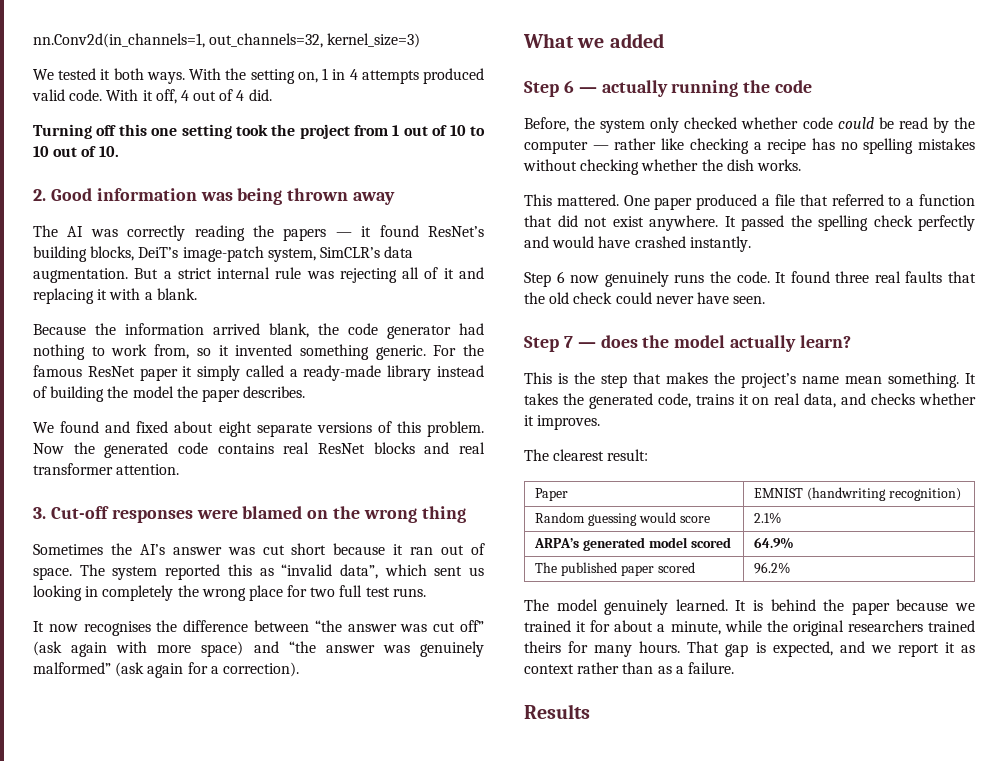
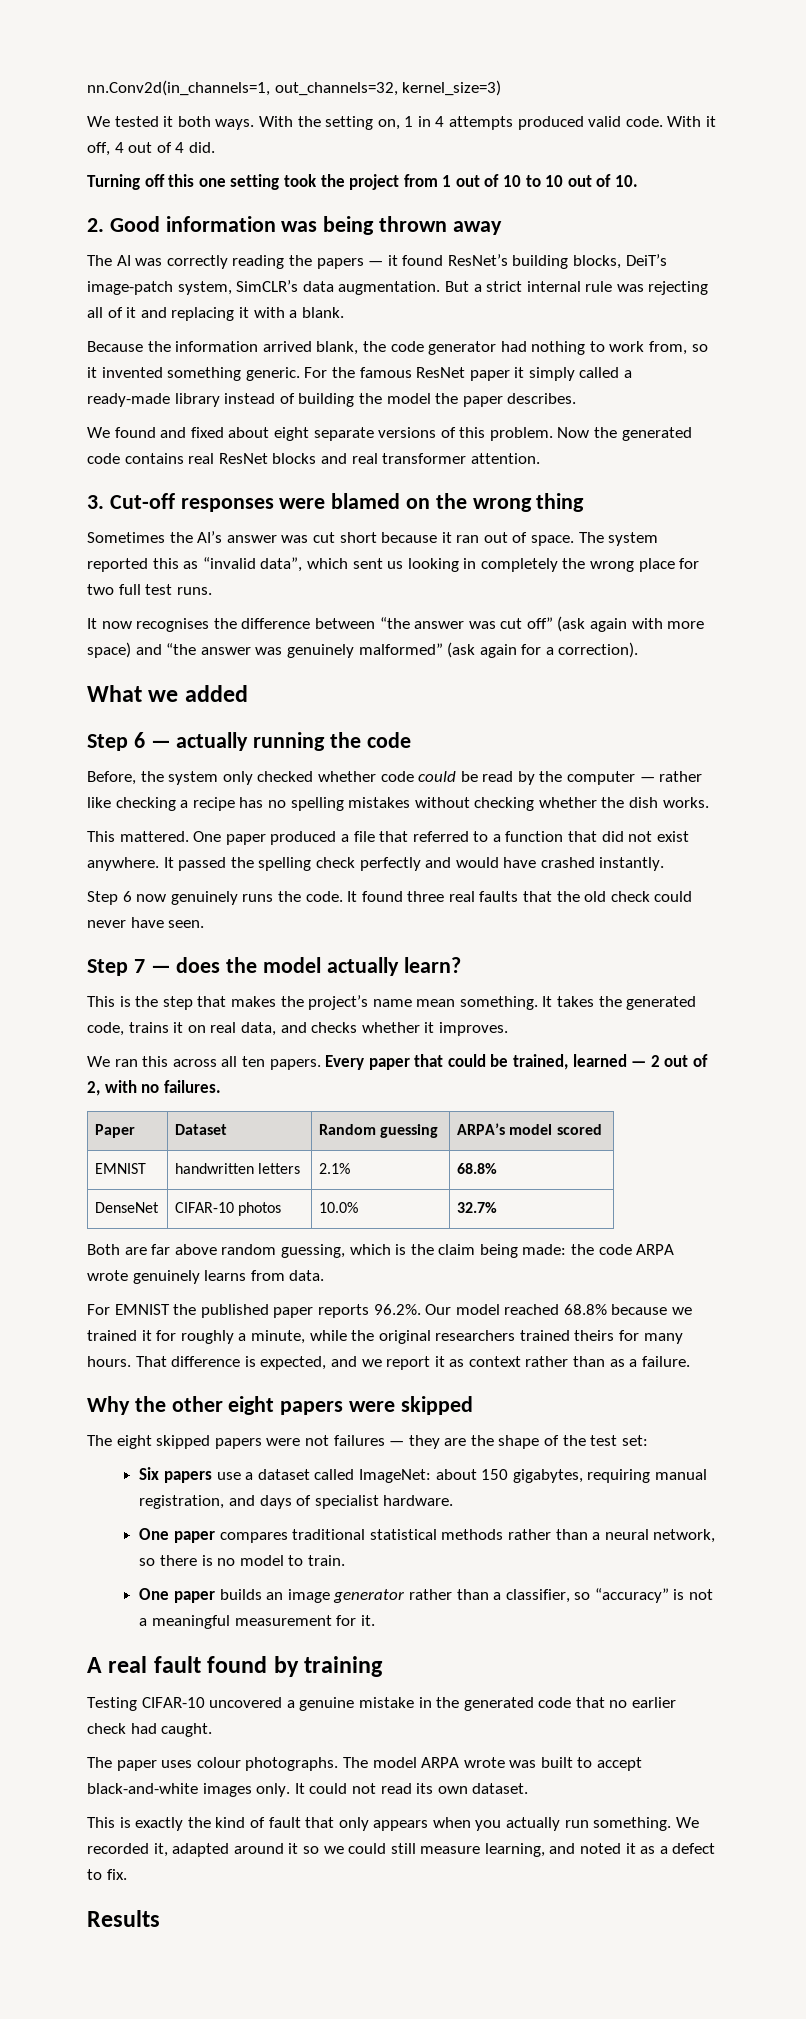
- The clearest result:
- Paper | EMNIST (handwriting recognition)
- Random guessing would score | 2.1%
- ARPA’s generated model scored | 64.9%
- The published paper scored | 96.2%
- The model genuinely learned. It is behind the paper because we trained it for about a minute, while the original researchers trained theirs for many hours.
+ We ran this across all ten papers. Every paper that could be trained, learned — 2 out of 2, with no failures.
+ Paper | Dataset | Random guessing | ARPA’s model scored
+ EMNIST | handwritten letters | 2.1% | 68.8%
+ DenseNet | CIFAR-10 photos | 10.0% | 32.7%
+ Both are far above random guessing, which is the claim being made: the code ARPA wrote genuinely learns from data.
+ For EMNIST the published paper reports 96.2%. Our model reached 68.8% because we trained it for roughly a minute, while the original researchers trained theirs for many hours.
- That gap is expected, and we report it as context rather than as a failure.
+ That difference is expected, and we report it as context rather than as a failure.
+ Why the other eight papers were skipped
+ The eight skipped papers were not failures — they are the shape of the test set:
+ Six papers use a dataset called ImageNet: about 150 gigabytes, requiring manual registration, and days of specialist hardware.
+ One paper compares traditional statistical methods rather than a neural network, so there is no model to train.
+ One paper builds an image generator rather than a classifier, so “accuracy” is not a meaningful measurement for it.
+ A real fault found by training
+ Testing CIFAR-10 uncovered a genuine mistake in the generated code that no earlier check had caught.
+ The paper uses colour photographs. The model ARPA wrote was built to accept black-and-white images only. It could not read its own dataset.
+ This is exactly the kind of fault that only appears when you actually run something. We recorded it, adapted around it so we could still measure learning, and noted it as a defect to fix.

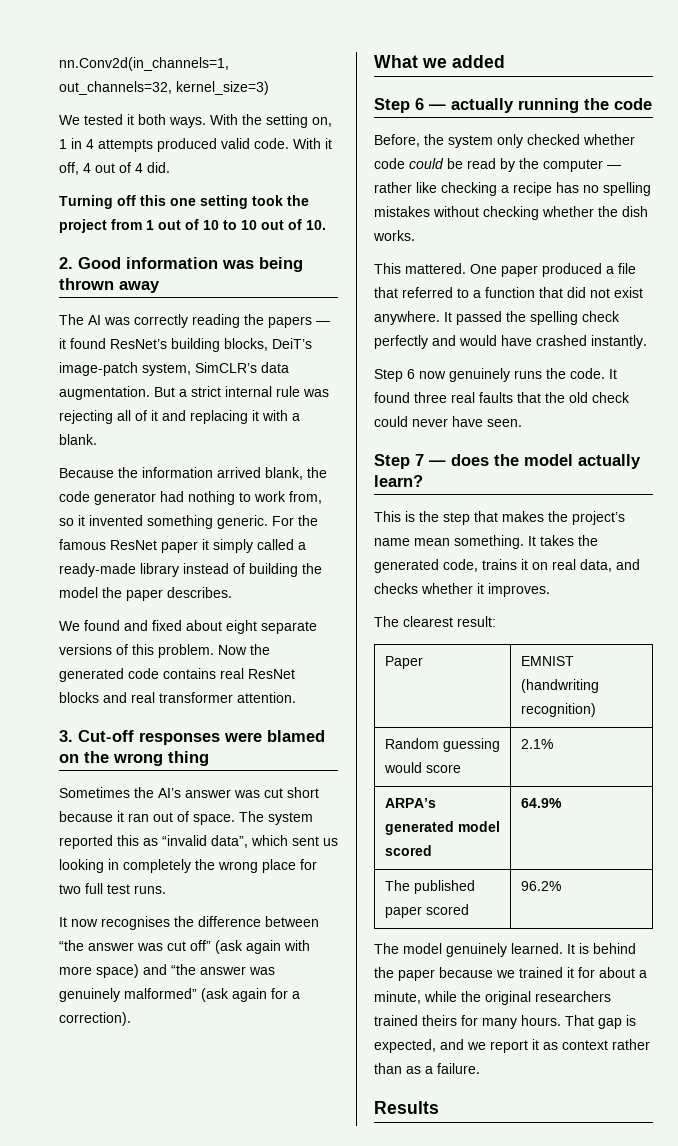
- We ran this across all ten papers. Every paper that could be trained, learned — 2 out of 2, with no failures.
- Paper | Dataset | Random guessing | ARPA’s model scored
- EMNIST | handwritten letters | 2.1% | 68.8%
- DenseNet | CIFAR-10 photos | 10.0% | 32.7%
- Both are far above random guessing, which is the claim being made: the code ARPA wrote genuinely learns from data.
- For EMNIST the published paper reports 96.2%. Our model reached 68.8% because we trained it for roughly a minute, while the original researchers trained theirs for many hours.
+ The clearest result:
+ Paper | EMNIST (handwriting recognition)
+ Random guessing would score | 2.1%
+ ARPA’s generated model scored | 64.9%
+ The published paper scored | 96.2%
+ The model genuinely learned. It is behind the paper because we trained it for about a minute, while the original researchers trained theirs for many hours.
- That difference is expected, and we report it as context rather than as a failure.
+ That gap is expected, and we report it as context rather than as a failure.
- Why the other eight papers were skipped
- The eight skipped papers were not failures — they are the shape of the test set:
- Six papers use a dataset called ImageNet: about 150 gigabytes, requiring manual registration, and days of specialist hardware.
- One paper compares traditional statistical methods rather than a neural network, so there is no model to train.
- One paper builds an image generator rather than a classifier, so “accuracy” is not a meaningful measurement for it.
- A real fault found by training
- Testing CIFAR-10 uncovered a genuine mistake in the generated code that no earlier check had caught.
- The paper uses colour photographs. The model ARPA wrote was built to accept black-and-white images only. It could not read its own dataset.
- This is exactly the kind of fault that only appears when you actually run something. We recorded it, adapted around it so we could still measure learning, and noted it as a defect to fix.

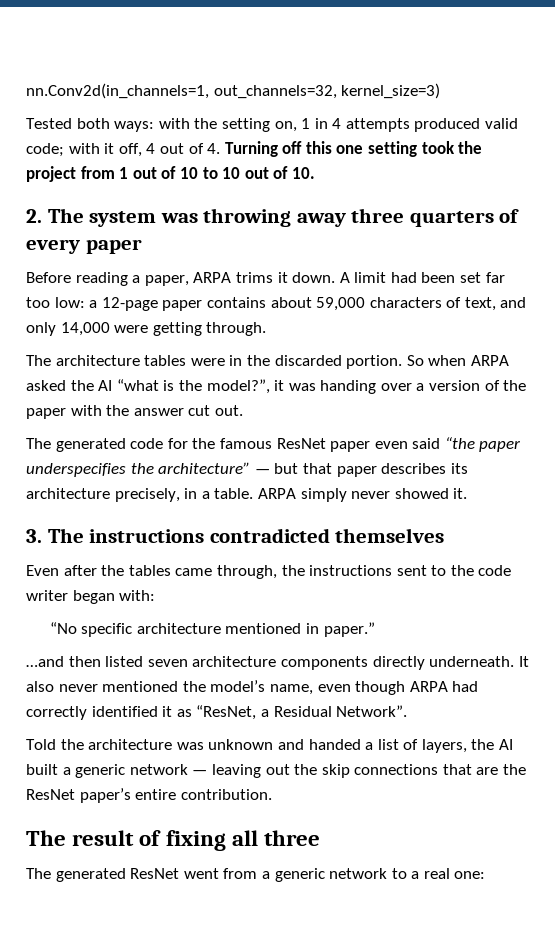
- We tested it both ways. With the setting on, 1 in 4 attempts produced valid code. With it off, 4 out of 4 did.
- Turning off this one setting took the project from 1 out of 10 to 10 out of 10.
+ Tested both ways: with the setting on, 1 in 4 attempts produced valid code; with it off, 4 out of 4. Turning off this one setting took the project from 1 out of 10 to 10 out of 10.
- 2. Good information was being thrown away
- The AI was correctly reading the papers — it found ResNet’s building blocks, DeiT’s image-patch system, SimCLR’s data augmentation. But a strict internal rule was rejecting all of it and replacing it with a blank.
- Because the information arrived blank, the code generator had nothing to work from, so it invented something generic. For the famous ResNet paper it simply called a ready-made library instead of building the model the paper describes.
- We found and fixed about eight separate versions of this problem. Now the generated code contains real ResNet blocks and real transformer attention.
- 3. Cut-off responses were blamed on the wrong thing
- Sometimes the AI’s answer was cut short because it ran out of space. The system reported this as “invalid data”, which sent us looking in completely the wrong place for two full test runs.
- It now recognises the difference between “the answer was cut off” (ask again with more space) and “the answer was genuinely malformed” (ask again for a correction).
- What we added
- Step 6 — actually running the code
- Before, the system only checked whether code could be read by the computer — rather like checking a recipe has no spelling mistakes without checking whether the dish works.
- This mattered. One paper produced a file that referred to a function that did not exist anywhere. It passed the spelling check perfectly and would have crashed instantly.
- Step 6 now genuinely runs the code. It found three real faults that the old check could never have seen.
- Step 7 — does the model actually learn?
- This is the step that makes the project’s name mean something. It takes the generated code, trains it on real data, and checks whether it improves.
- The clearest result:
- Paper | EMNIST (handwriting recognition)
- Random guessing would score | 2.1%
- ARPA’s generated model scored | 64.9%
- The published paper scored | 96.2%
- The model genuinely learned. It is behind the paper because we trained it for about a minute, while the original researchers trained theirs for many hours. That gap is expected, and we report it as context rather than as a failure.
- Results
+ 2. The system was throwing away three quarters of every paper
+ Before reading a paper, ARPA trims it down. A limit had been set far too low: a 12-page paper contains about 59,000 characters of text, and only 14,000 were getting through.
+ The architecture tables were in the discarded portion. So when ARPA asked the AI “what is the model?”, it was handing over a version of the paper with the answer cut out.
+ The generated code for the famous ResNet paper even said “the paper underspecifies the architecture” — but that paper describes its architecture precisely, in a table. ARPA simply never showed it.
+ 3. The instructions contradicted themselves
+ Even after the tables came through, the instructions sent to the code writer began with:
+ “No specific architecture mentioned in paper.”
+ …and then listed seven architecture components directly underneath. It also never mentioned the model’s name, even though ARPA had correctly identified it as “ResNet, a Residual Network”.
+ Told the architecture was unknown and handed a list of layers, the AI built a generic network — leaving out the skip connections that are the ResNet paper’s entire contribution.
+ The result of fixing all three
+ The generated ResNet went from a generic network to a real one:

